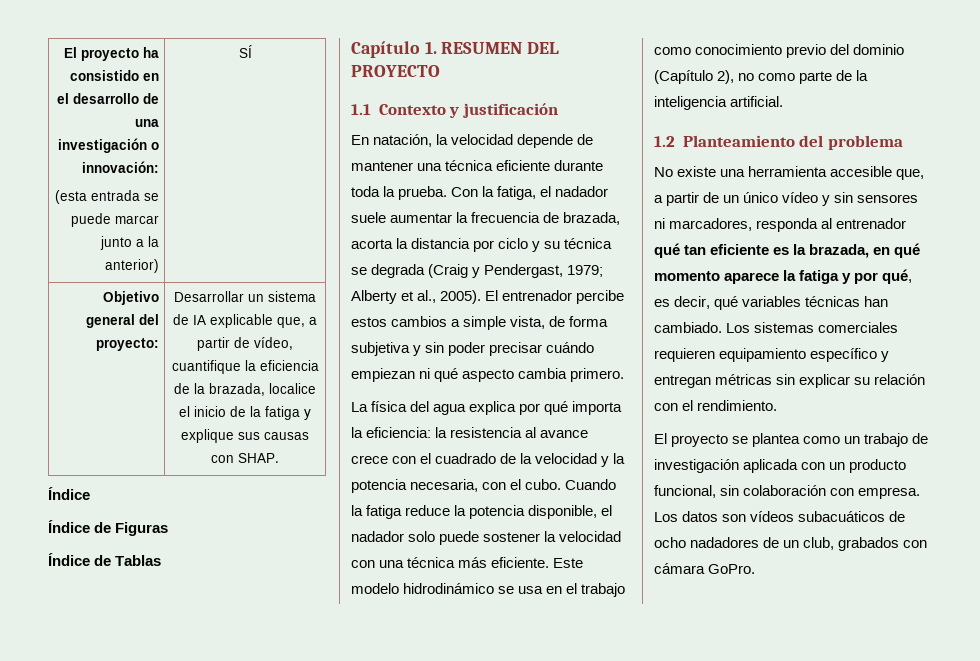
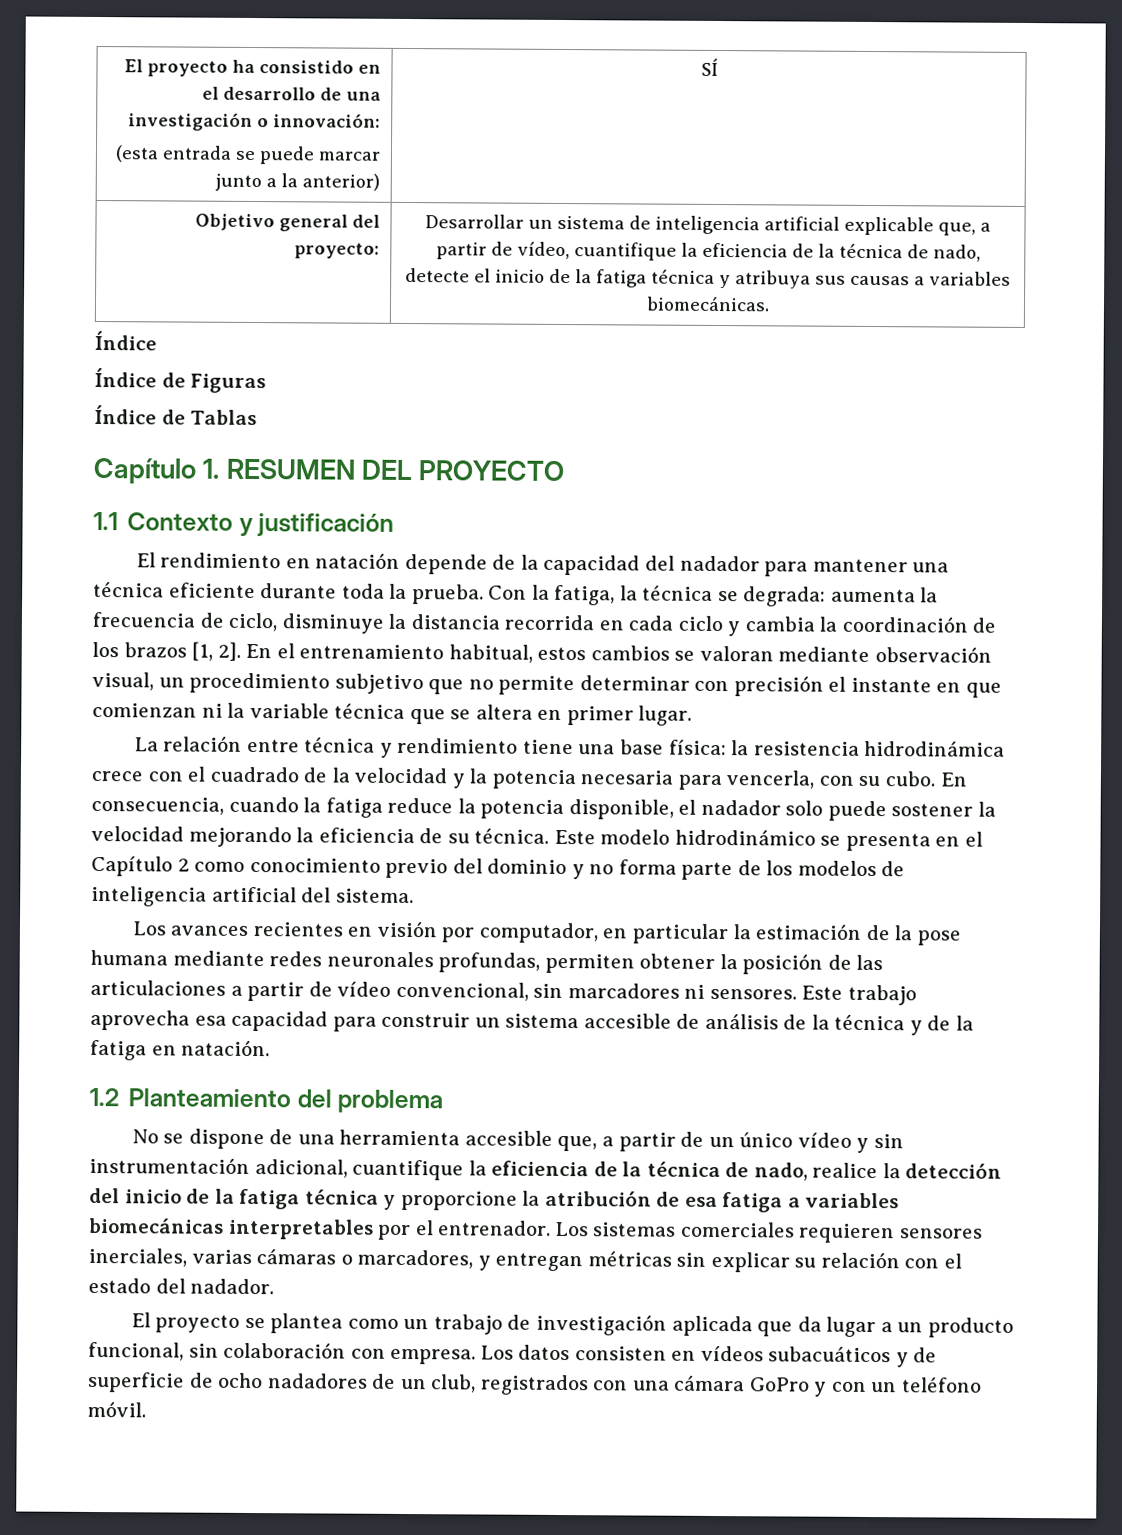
- Objetivo general del proyecto: | Desarrollar un sistema de IA explicable que, a partir de vídeo, cuantifique la eficiencia de la brazada, localice el inicio de la fatiga y explique sus causas con SHAP.
+ Objetivo general del proyecto: | Desarrollar un sistema de inteligencia artificial explicable que, a partir de vídeo, cuantifique la eficiencia de la técnica de nado, detecte el inicio de la fatiga técnica y atribuya sus causas a variables biomecánicas.
- En natación, la velocidad depende de mantener una técnica eficiente durante toda la prueba.
+ El rendimiento en natación depende de la capacidad del nadador para mantener una técnica eficiente durante toda la prueba.
- Con la fatiga, el nadador suele aumentar la frecuencia de brazada, acorta la distancia por ciclo y su técnica se degrada (Craig y Pendergast, 1979; Alberty et al., 2005). El entrenador percibe estos cambios a simple vista, de forma subjetiva y sin poder precisar cuándo empiezan ni qué aspecto cambia primero.
- La física del agua explica por qué importa la eficiencia: la resistencia al avance crece con el cuadrado de la velocidad y la potencia necesaria, con el cubo. Cuando la fatiga reduce la potencia disponible, el nadador solo puede sostener la velocidad con una técnica más eficiente.
+ Con la fatiga, la técnica se degrada: aumenta la frecuencia de ciclo, disminuye la distancia recorrida en cada ciclo y cambia la coordinación de los brazos [1, 2]. En el entrenamiento habitual, estos cambios se valoran mediante observación visual, un procedimiento subjetivo que no permite determinar con precisión el instante en que comienzan ni la variable técnica que se altera en primer lugar.
+ La relación entre técnica y rendimiento tiene una base física: la resistencia hidrodinámica crece con el cuadrado de la velocidad y la potencia necesaria para vencerla, con su cubo. En consecuencia, cuando la fatiga reduce la potencia disponible, el nadador solo puede sostener la velocidad mejorando la eficiencia de su técnica.
- Este modelo hidrodinámico se usa en el trabajo como conocimiento previo del dominio (Capítulo 2), no como parte de la inteligencia artificial.
+ Este modelo hidrodinámico se presenta en el Capítulo 2 como conocimiento previo del dominio y no forma parte de los modelos de inteligencia artificial del sistema.
+ Los avances recientes en visión por computador, en particular la estimación de la pose humana mediante redes neuronales profundas, permiten obtener la posición de las articulaciones a partir de vídeo convencional, sin marcadores ni sensores. Este trabajo aprovecha esa capacidad para construir un sistema accesible de análisis de la técnica y de la fatiga en natación.
- No existe una herramienta accesible que, a partir de un único vídeo y sin sensores ni marcadores, responda al entrenador qué tan eficiente es la brazada, en qué momento aparece la fatiga y por qué, es decir, qué variables técnicas han cambiado. Los sistemas comerciales requieren equipamiento específico y entregan métricas sin explicar su relación con el rendimiento.
+ No se dispone de una herramienta accesible que, a partir de un único vídeo y sin instrumentación adicional, cuantifique la eficiencia de la técnica de nado, realice la detección del inicio de la fatiga técnica y proporcione la atribución de esa fatiga a variables biomecánicas interpretables por el entrenador. Los sistemas comerciales requieren sensores inerciales, varias cámaras o marcadores, y entregan métricas sin explicar su relación con el estado del nadador.
- El proyecto se plantea como un trabajo de investigación aplicada con un producto funcional, sin colaboración con empresa.
+ El proyecto se plantea como un trabajo de investigación aplicada que da lugar a un producto funcional, sin colaboración con empresa.
- Los datos son vídeos subacuáticos de ocho nadadores de un club, grabados con cámara GoPro.
+ Los datos consisten en vídeos subacuáticos y de superficie de ocho nadadores de un club, registrados con una cámara GoPro y con un teléfono móvil.

